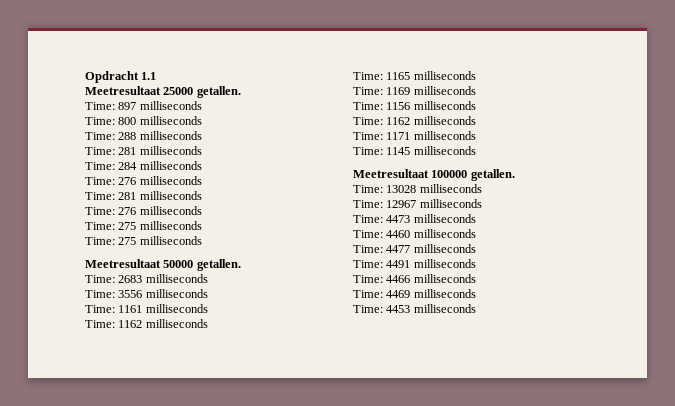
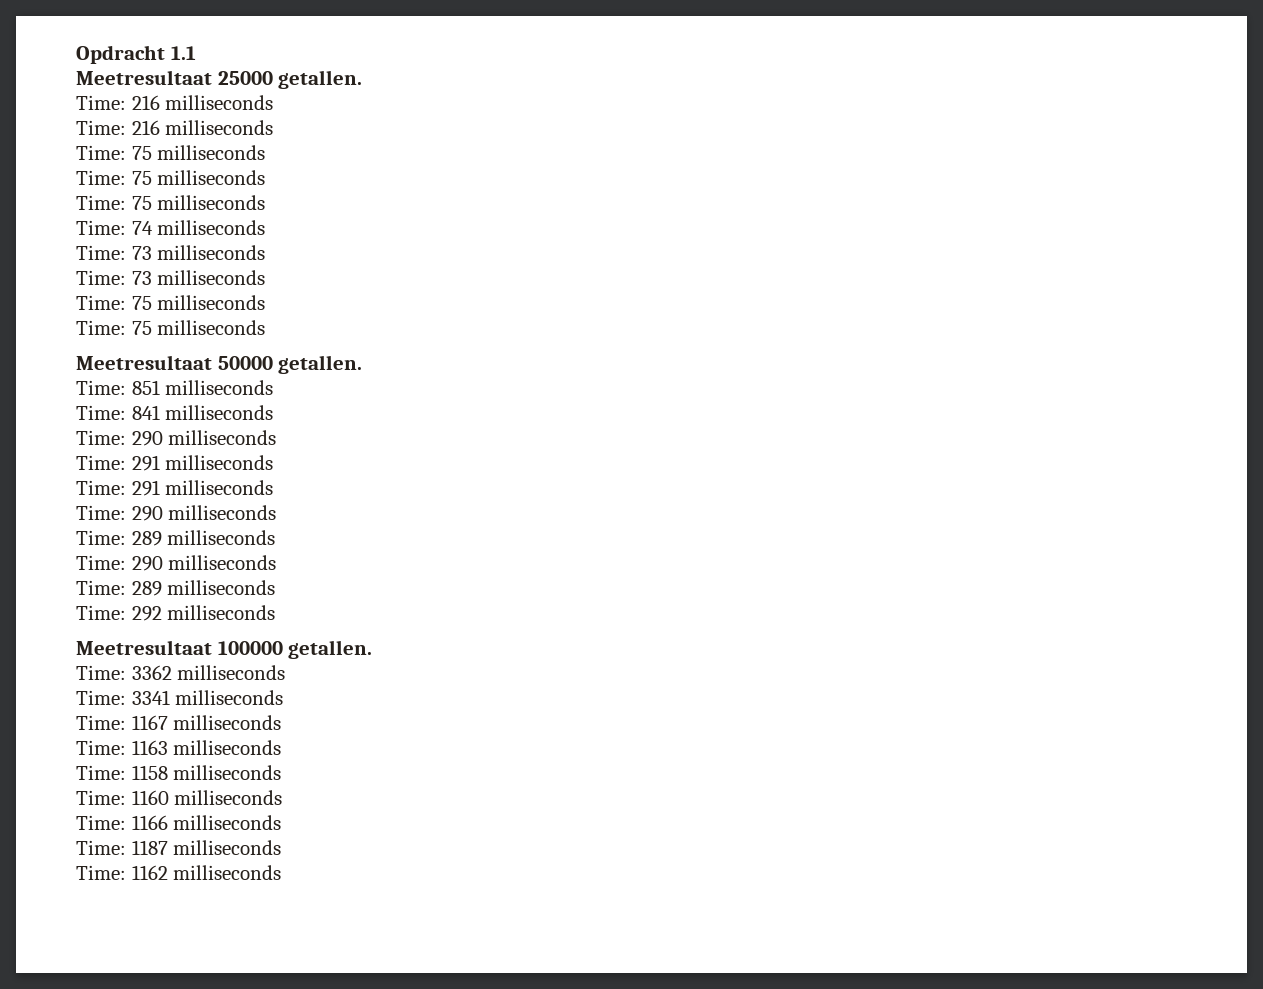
  Meetresultaat 25000 getallen.
- Time: 897 milliseconds
- Time: 800 milliseconds
- Time: 288 milliseconds
- Time: 281 milliseconds
- Time: 284 milliseconds
- Time: 276 milliseconds
- Time: 281 milliseconds
- Time: 276 milliseconds
- Time: 275 milliseconds
- Time: 275 milliseconds
+ Time: 216 milliseconds
+ Time: 216 milliseconds
+ Time: 75 milliseconds
+ Time: 75 milliseconds
+ Time: 75 milliseconds
+ Time: 74 milliseconds
+ Time: 73 milliseconds
+ Time: 73 milliseconds
+ Time: 75 milliseconds
+ Time: 75 milliseconds
- Time: 2683 milliseconds
- Time: 3556 milliseconds
- Time: 1161 milliseconds
- Time: 1162 milliseconds
- Time: 1165 milliseconds
- Time: 1169 milliseconds
- Time: 1156 milliseconds
- Time: 1162 milliseconds
- Time: 1171 milliseconds
- Time: 1145 milliseconds
+ Time: 851 milliseconds
+ Time: 841 milliseconds
+ Time: 290 milliseconds
+ Time: 291 milliseconds
+ Time: 291 milliseconds
+ Time: 290 milliseconds
+ Time: 289 milliseconds
+ Time: 290 milliseconds
+ Time: 289 milliseconds
+ Time: 292 milliseconds
- Time: 13028 milliseconds
- Time: 12967 milliseconds
- Time: 4473 milliseconds
- Time: 4460 milliseconds
- Time: 4477 milliseconds
- Time: 4491 milliseconds
- Time: 4466 milliseconds
- Time: 4469 milliseconds
- Time: 4453 milliseconds
+ Time: 3362 milliseconds
+ Time: 3341 milliseconds
+ Time: 1167 milliseconds
+ Time: 1163 milliseconds
+ Time: 1158 milliseconds
+ Time: 1160 milliseconds
+ Time: 1166 milliseconds
+ Time: 1187 milliseconds
+ Time: 1162 milliseconds

